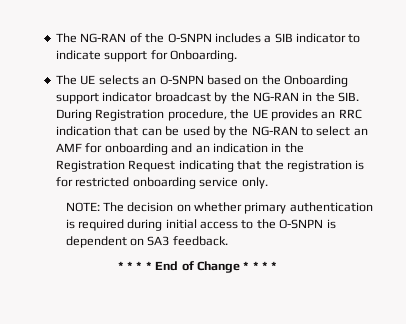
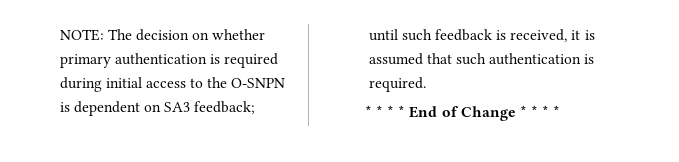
- The NG-RAN of the O-SNPN includes a SIB indicator to indicate support for Onboarding.
- The UE selects an O-SNPN based on the Onboarding support indicator broadcast by the NG-RAN in the SIB. During Registration procedure, the UE provides an RRC indication that can be used by the NG-RAN to select an AMF for onboarding and an indication in the Registration Request indicating that the registration is for restricted onboarding service only.
- NOTE: The decision on whether primary authentication is required during initial access to the O-SNPN is dependent on SA3 feedback.
+ NOTE: The decision on whether primary authentication is required during initial access to the O-SNPN is dependent on SA3 feedback; until such feedback is received, it is assumed that such authentication is required.

